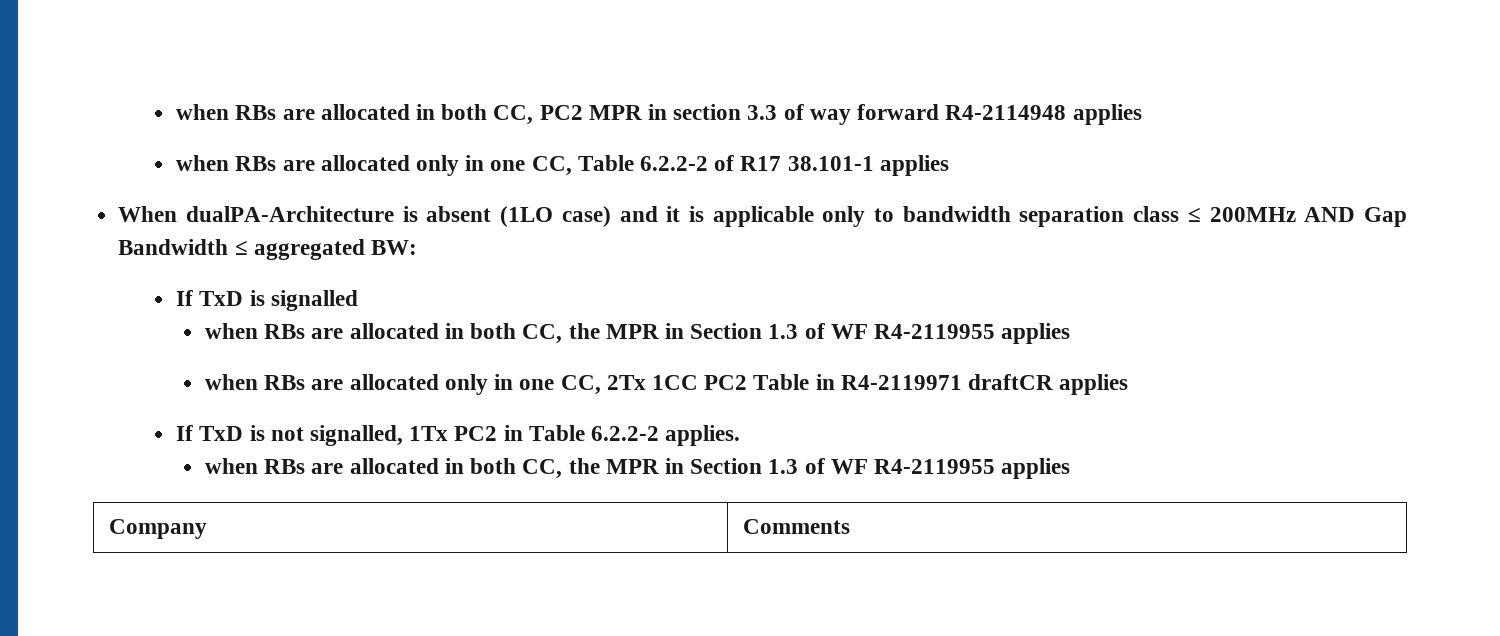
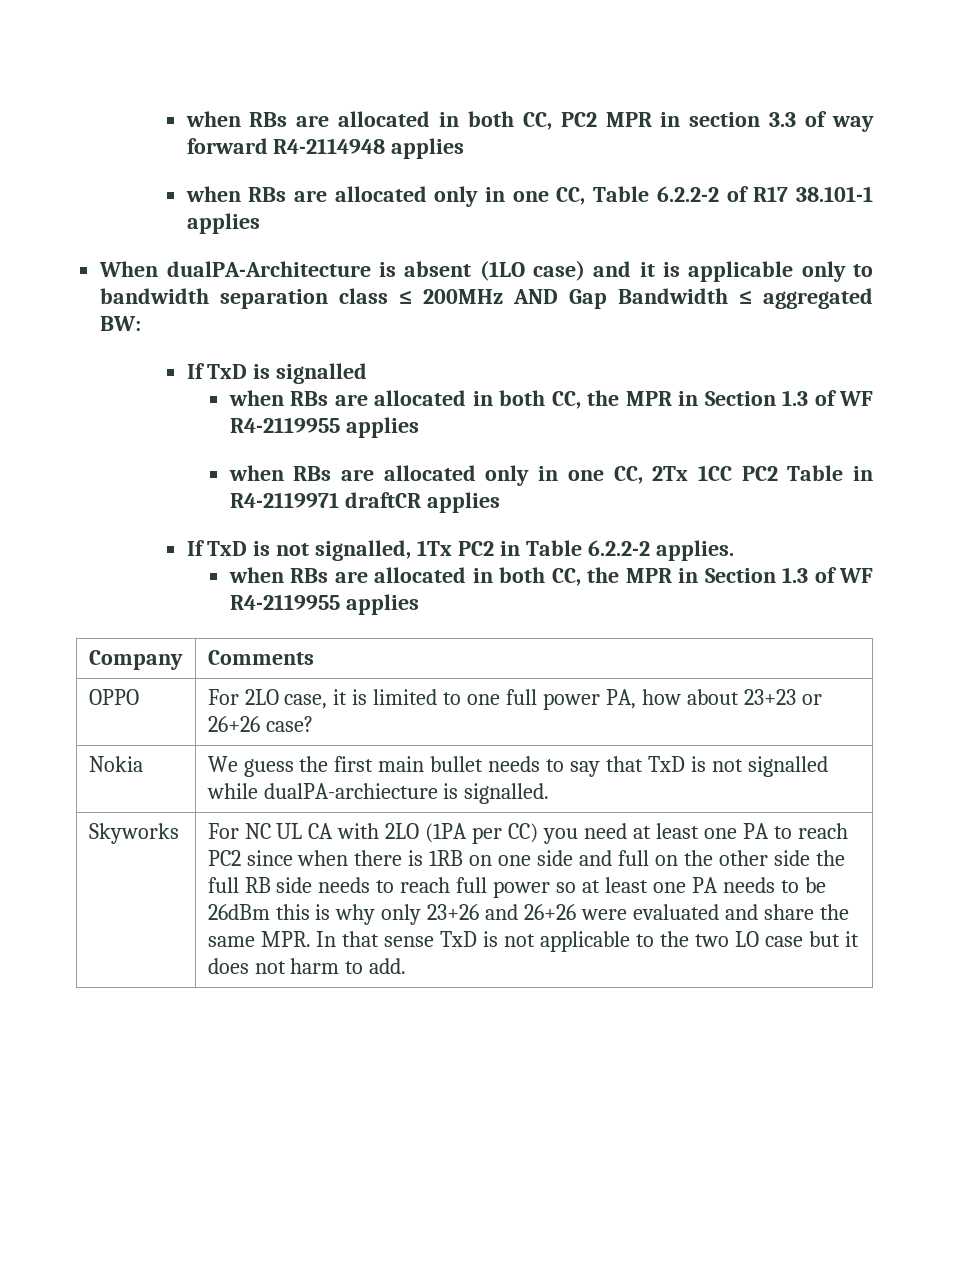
+ OPPO | For 2LO case, it is limited to one full power PA, how about 23+23 or 26+26 case?
+ Nokia | We guess the first main bullet needs to say that TxD is not signalled while dualPA-archiecture is signalled.
+ Skyworks | For NC UL CA with 2LO (1PA per CC) you need at least one PA to reach PC2 since when there is 1RB on one side and full on the other side the full RB side needs to reach full power so at least one PA needs to be 26dBm this is why only 23+26 and 26+26 were evaluated and share the same MPR. In that sense TxD is not applicable to the two LO case but it does not harm to add.

